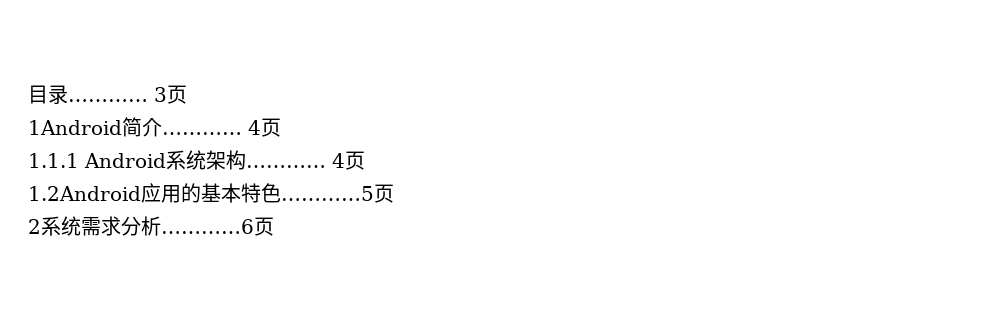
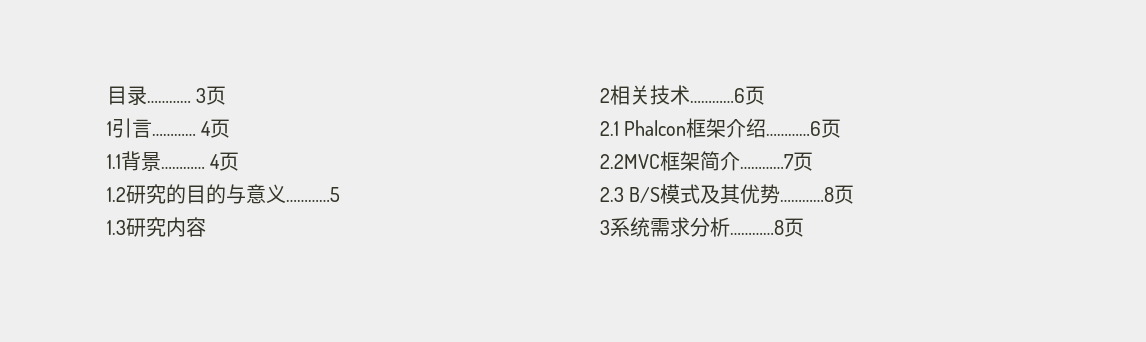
- 1Android简介………… 4页
- 1.1.1 Android系统架构………… 4页
- 1.2Android应用的基本特色…………5页
- 2系统需求分析…………6页
+ 1引言………… 4页
+ 1.1背景………… 4页
+ 1.2研究的目的与意义…………5
+ 1.3研究内容
+ 2相关技术…………6页
+ 2.1 Phalcon框架介绍…………6页
+ 2.2MVC框架简介…………7页
+ 2.3 B/S模式及其优势…………8页
+ 3系统需求分析…………8页

